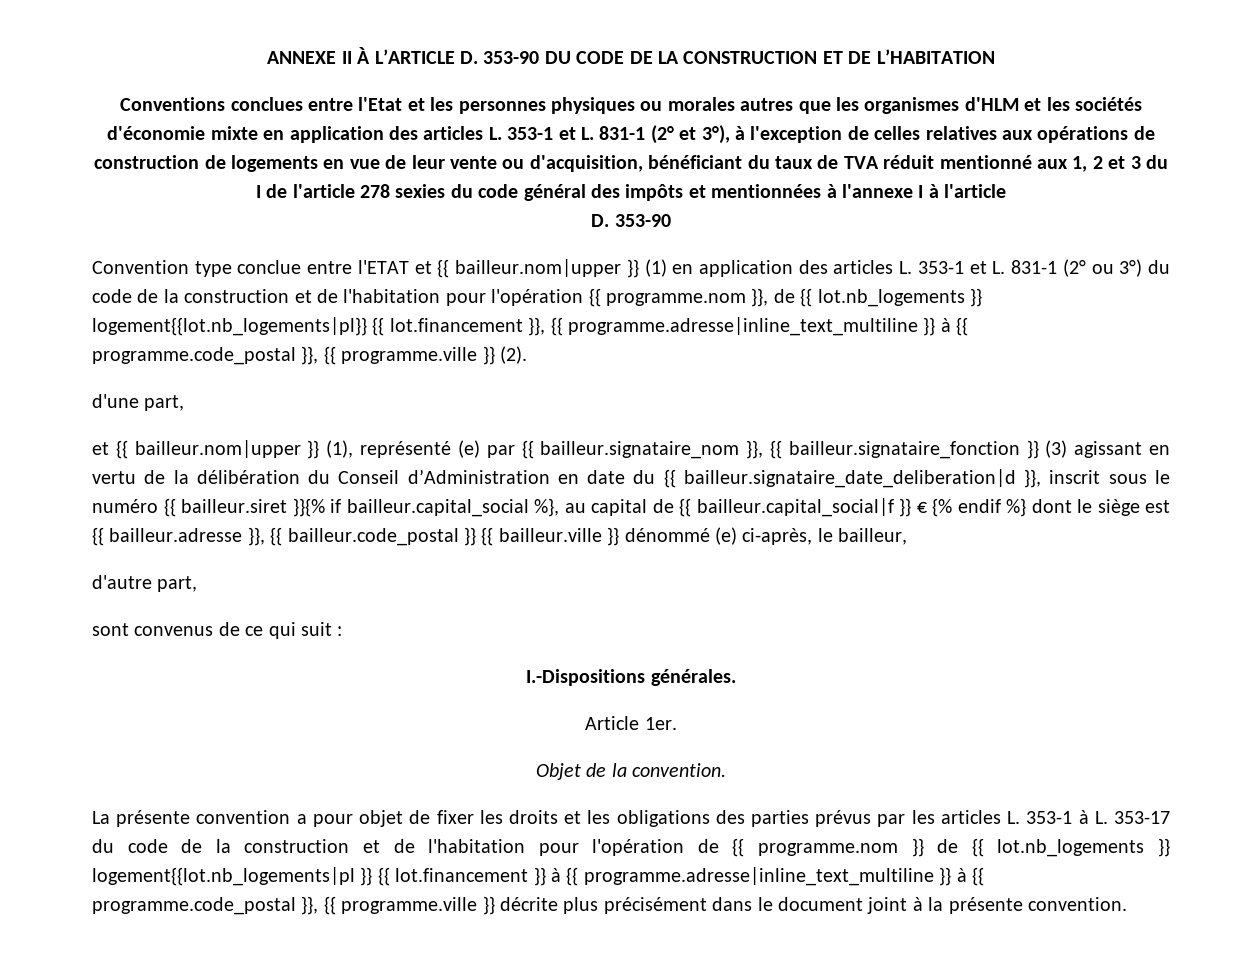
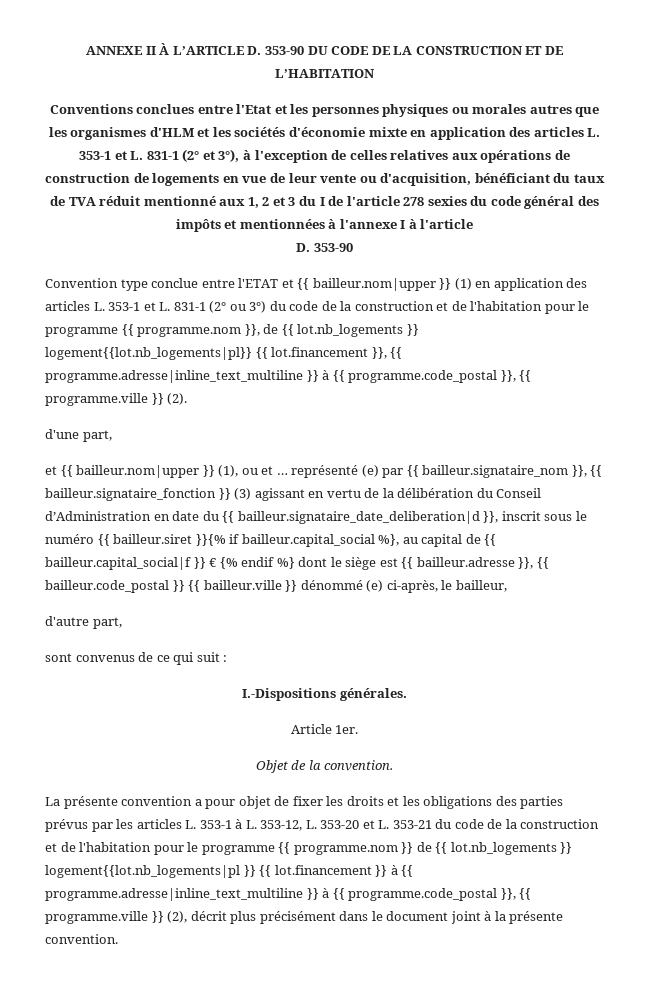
- Convention type conclue entre l'ETAT et {{ bailleur.nom|upper }} (1) en application des articles L. 353-1 et L. 831-1 (2° ou 3°) du code de la construction et de l'habitation pour l'opération {{ programme.nom }}, de {{ lot.nb_logements }} logement{{lot.nb_logements|pl}} {{ lot.financement }}, {{ programme.adresse|inline_text_multiline }} à {{ programme.code_postal }}, {{ programme.ville }} (2).
+ Convention type conclue entre l'ETAT et {{ bailleur.nom|upper }} (1) en application des articles L. 353-1 et L. 831-1 (2° ou 3°) du code de la construction et de l'habitation pour le programme {{ programme.nom }}, de {{ lot.nb_logements }} logement{{lot.nb_logements|pl}} {{ lot.financement }}, {{ programme.adresse|inline_text_multiline }} à {{ programme.code_postal }}, {{ programme.ville }} (2).
- et {{ bailleur.nom|upper }} (1), représenté (e) par {{ bailleur.signataire_nom }}, {{ bailleur.signataire_fonction }} (3) agissant en vertu de la délibération du Conseil d’Administration en date du {{ bailleur.signataire_date_deliberation|d }}, inscrit sous le numéro {{ bailleur.siret }}{% if bailleur.capital_social %}, au capital de {{ bailleur.capital_social|f }} € {% endif %} dont le siège est {{ bailleur.adresse }}, {{ bailleur.code_postal }} {{ bailleur.ville }} dénommé (e) ci-après, le bailleur,
+ et {{ bailleur.nom|upper }} (1), ou et … représenté (e) par {{ bailleur.signataire_nom }}, {{ bailleur.signataire_fonction }} (3) agissant en vertu de la délibération du Conseil d’Administration en date du {{ bailleur.signataire_date_deliberation|d }}, inscrit sous le numéro {{ bailleur.siret }}{% if bailleur.capital_social %}, au capital de {{ bailleur.capital_social|f }} € {% endif %} dont le siège est {{ bailleur.adresse }}, {{ bailleur.code_postal }} {{ bailleur.ville }} dénommé (e) ci-après, le bailleur,
- La présente convention a pour objet de fixer les droits et les obligations des parties prévus par les articles L. 353-1 à L. 353-17 du code de la construction et de l'habitation pour l'opération de {{ programme.nom }} de {{ lot.nb_logements }} logement{{lot.nb_logements|pl }} {{ lot.financement }} à {{ programme.adresse|inline_text_multiline }} à {{ programme.code_postal }}, {{ programme.ville }} décrite plus précisément dans le document joint à la présente convention.
+ La présente convention a pour objet de fixer les droits et les obligations des parties prévus par les articles L. 353-1 à L. 353-12, L. 353-20 et L. 353-21 du code de la construction et de l'habitation pour le programme {{ programme.nom }} de {{ lot.nb_logements }} logement{{lot.nb_logements|pl }} {{ lot.financement }} à {{ programme.adresse|inline_text_multiline }} à {{ programme.code_postal }}, {{ programme.ville }} (2), décrit plus précisément dans le document joint à la présente convention.

